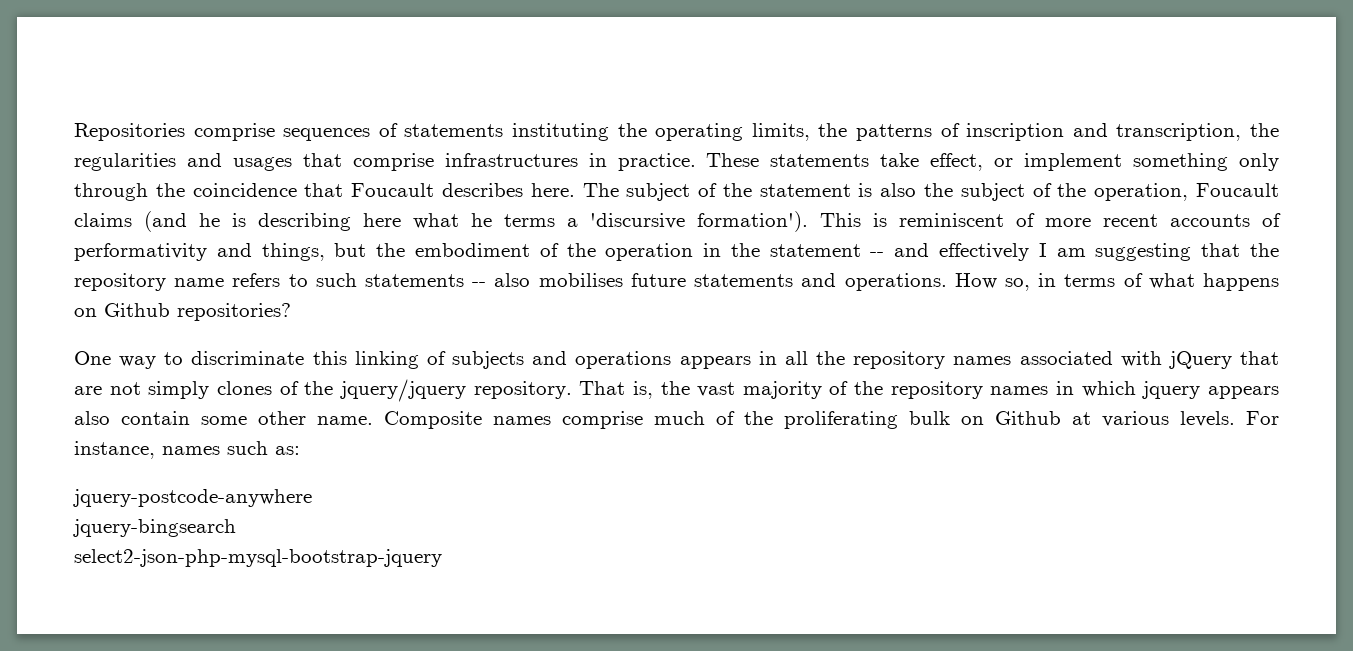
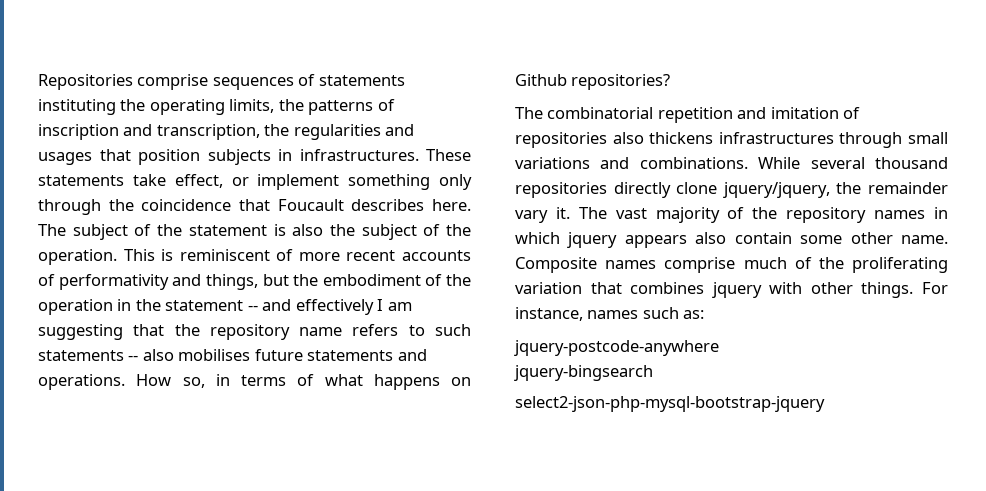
- Repositories comprise sequences of statements instituting the operating limits, the patterns of inscription and transcription, the regularities and usages that comprise infrastructures in practice.
+ Repositories comprise sequences of statements instituting the operating limits, the patterns of inscription and transcription, the regularities and usages that position subjects in infrastructures.
- The subject of the statement is also the subject of the operation, Foucault claims (and he is describing here what he terms a 'discursive formation').
+ The subject of the statement is also the subject of the operation.
- One way to discriminate this linking of subjects and operations appears in all the repository names associated with jQuery that are not simply clones of the jquery/jquery repository. That is, the vast majority of the repository names in which jquery appears also contain some other name.
+ The combinatorial repetition and imitation of repositories also thickens infrastructures through small variations and combinations. While several thousand repositories directly clone jquery/jquery, the remainder vary it. The vast majority of the repository names in which jquery appears also contain some other name.
- Composite names comprise much of the proliferating bulk on Github at various levels.
+ Composite names comprise much of the proliferating variation that combines jquery with other things.

